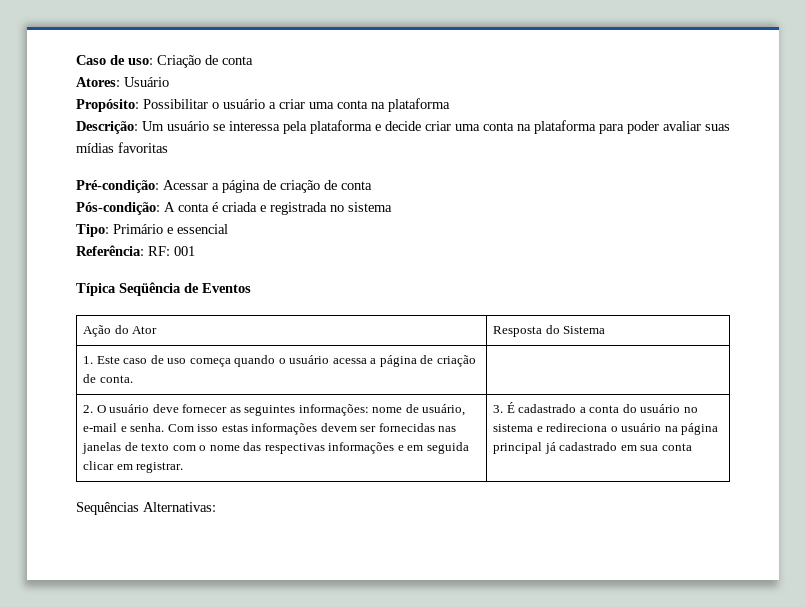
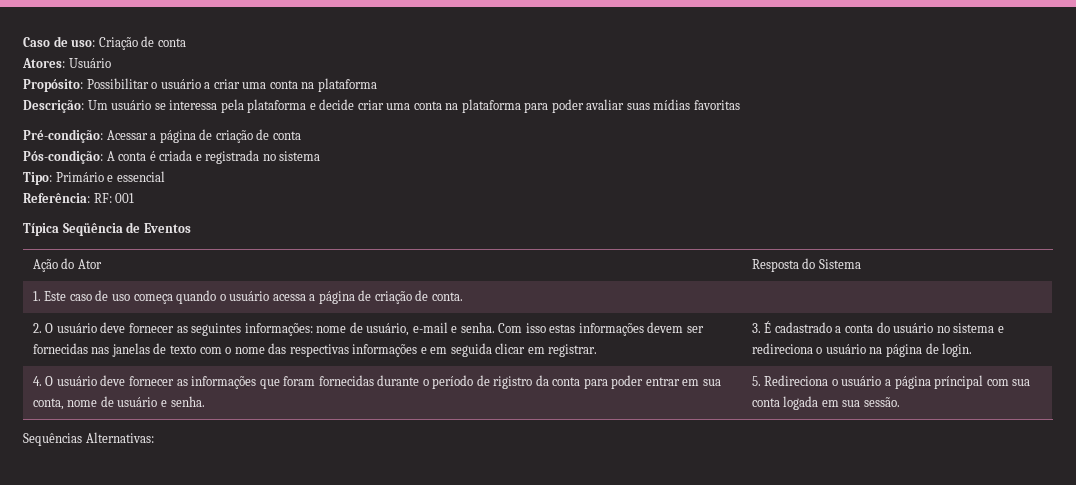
- 3. É cadastrado a conta do usuário no sistema e redireciona o usuário na página principal já cadastrado em sua conta
+ 3. É cadastrado a conta do usuário no sistema e redireciona o usuário na página de login.
+ 4. O usuário deve fornecer as informações que foram fornecidas durante o período de rigistro da conta para poder entrar em sua conta, nome de usuário e senha. | 5. Redireciona o usuário a página príncipal com sua conta logada em sua sessão.

